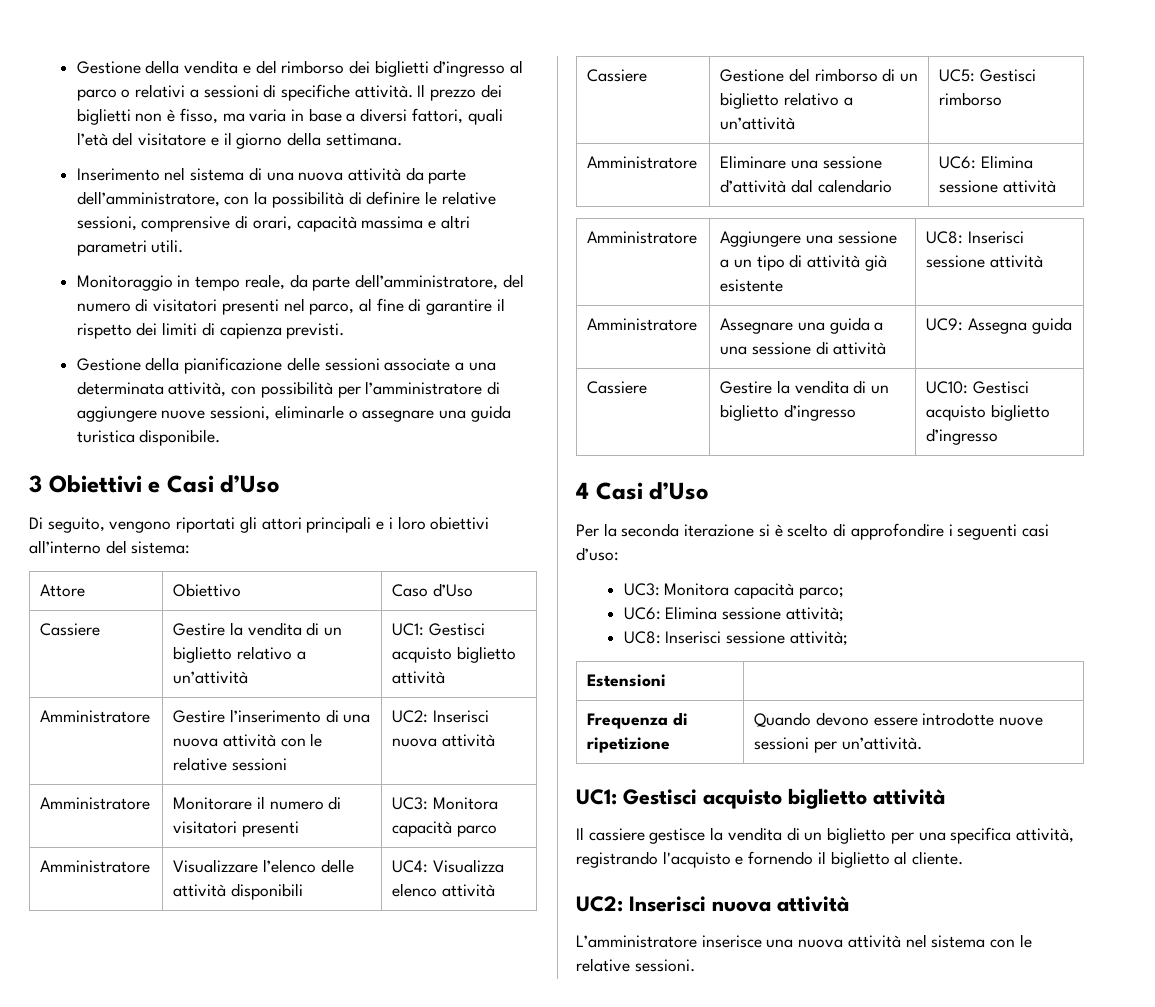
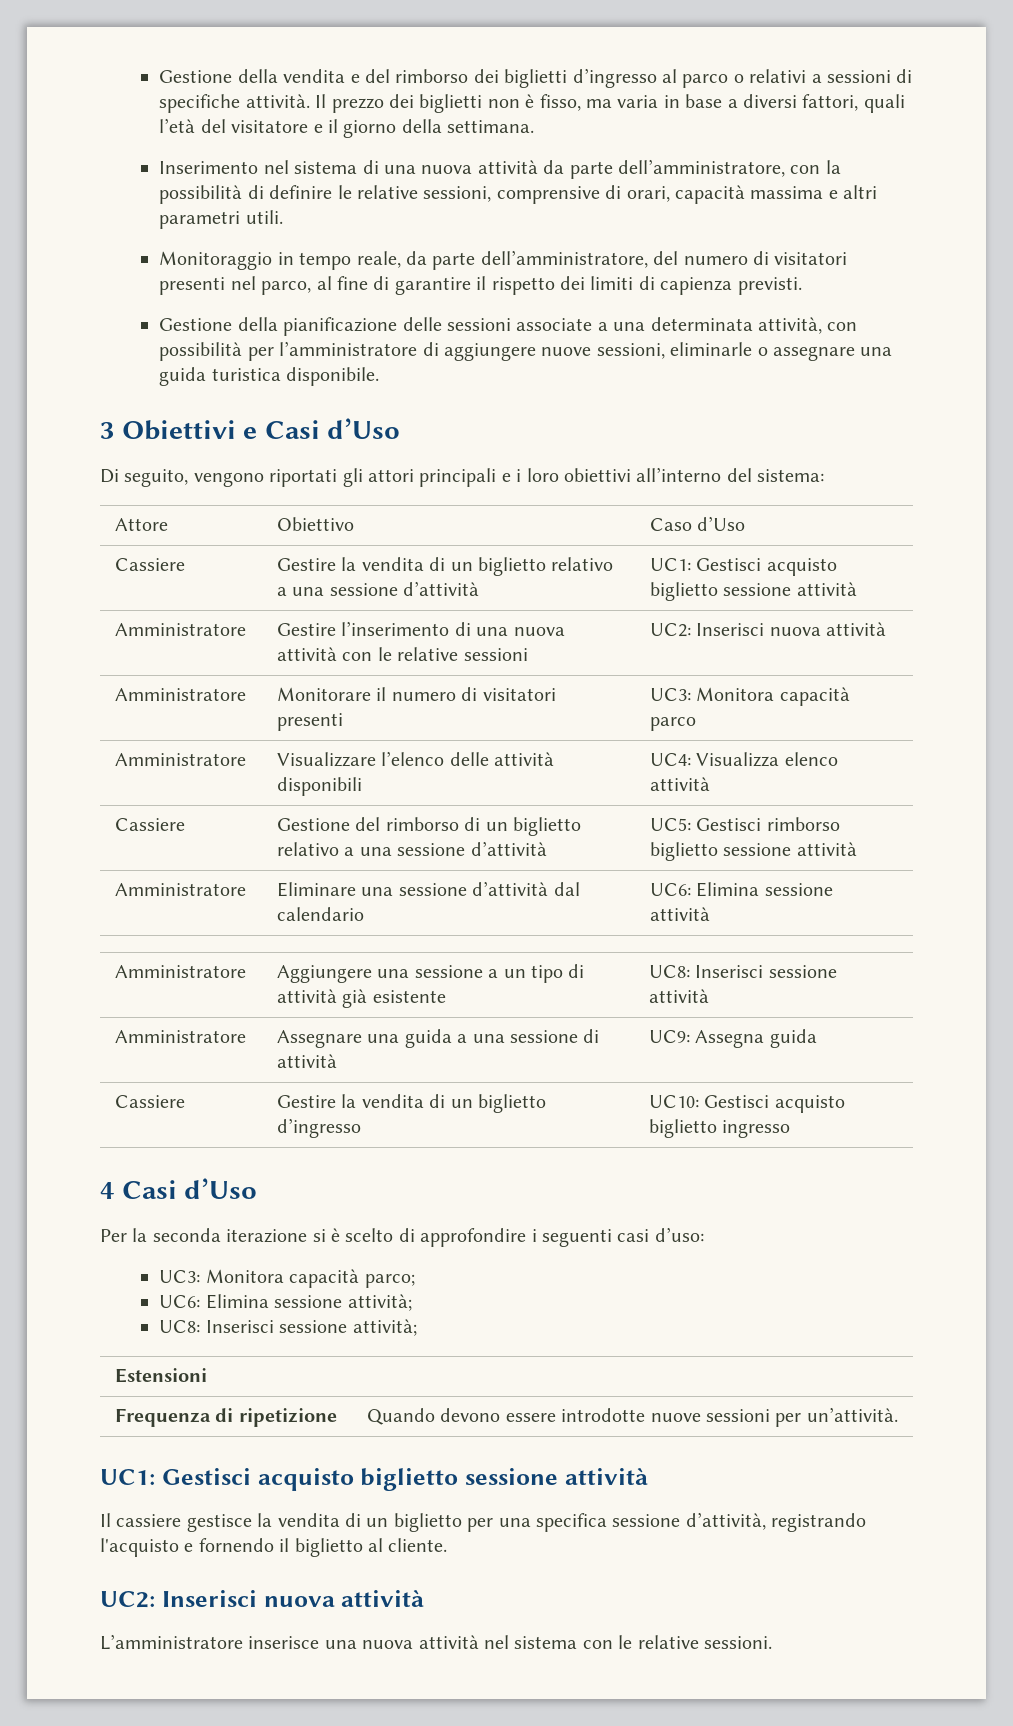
- Cassiere | Gestire la vendita di un biglietto relativo a un’attività | UC1: Gestisci acquisto biglietto attività
+ Cassiere | Gestire la vendita di un biglietto relativo a una sessione d’attività | UC1: Gestisci acquisto biglietto sessione attività
- Cassiere | Gestione del rimborso di un biglietto relativo a un’attività | UC5: Gestisci rimborso
+ Cassiere | Gestione del rimborso di un biglietto relativo a una sessione d’attività | UC5: Gestisci rimborso biglietto sessione attività
- Cassiere | Gestire la vendita di un biglietto d’ingresso | UC10: Gestisci acquisto biglietto d’ingresso
+ Cassiere | Gestire la vendita di un biglietto d’ingresso | UC10: Gestisci acquisto biglietto ingresso
  Frequenza di ripetizione | Quando devono essere introdotte nuove sessioni per un’attività.
- UC1: Gestisci acquisto biglietto attività
+ UC1: Gestisci acquisto biglietto sessione attività
- Il cassiere gestisce la vendita di un biglietto per una specifica attività, registrando l'acquisto e fornendo il biglietto al cliente.
+ Il cassiere gestisce la vendita di un biglietto per una specifica sessione d’attività, registrando l'acquisto e fornendo il biglietto al cliente.

